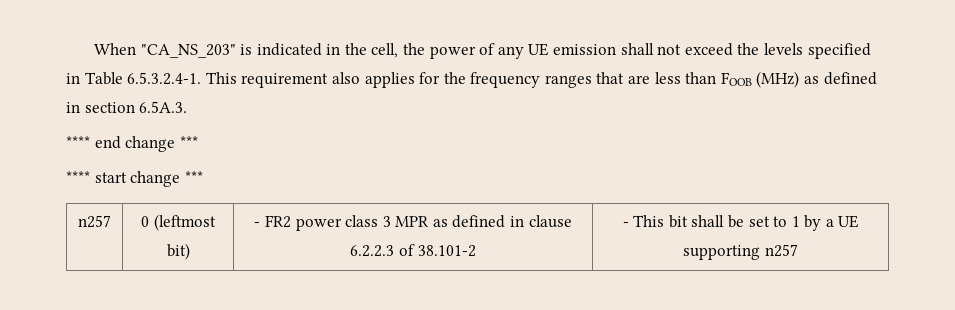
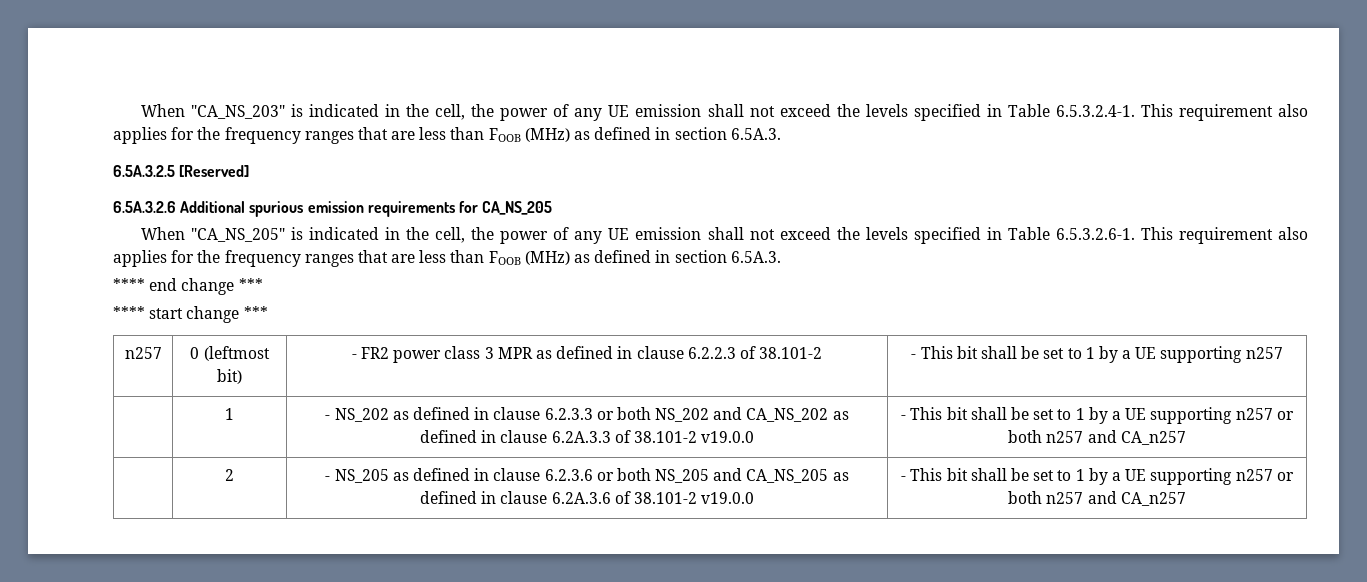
+ 6.5A.3.2.5 [Reserved]
+ 6.5A.3.2.6 Additional spurious emission requirements for CA_NS_205
+ When "CA_NS_205" is indicated in the cell, the power of any UE emission shall not exceed the levels specified in Table 6.5.3.2.6-1. This requirement also applies for the frequency ranges that are less than FOOB (MHz) as defined in section 6.5A.3.
+ | 1 | - NS_202 as defined in clause 6.2.3.3 or both NS_202 and CA_NS_202 as defined in clause 6.2A.3.3 of 38.101-2 v19.0.0 | - This bit shall be set to 1 by a UE supporting n257 or both n257 and CA_n257
+ | 2 | - NS_205 as defined in clause 6.2.3.6 or both NS_205 and CA_NS_205 as defined in clause 6.2A.3.6 of 38.101-2 v19.0.0 | - This bit shall be set to 1 by a UE supporting n257 or both n257 and CA_n257

